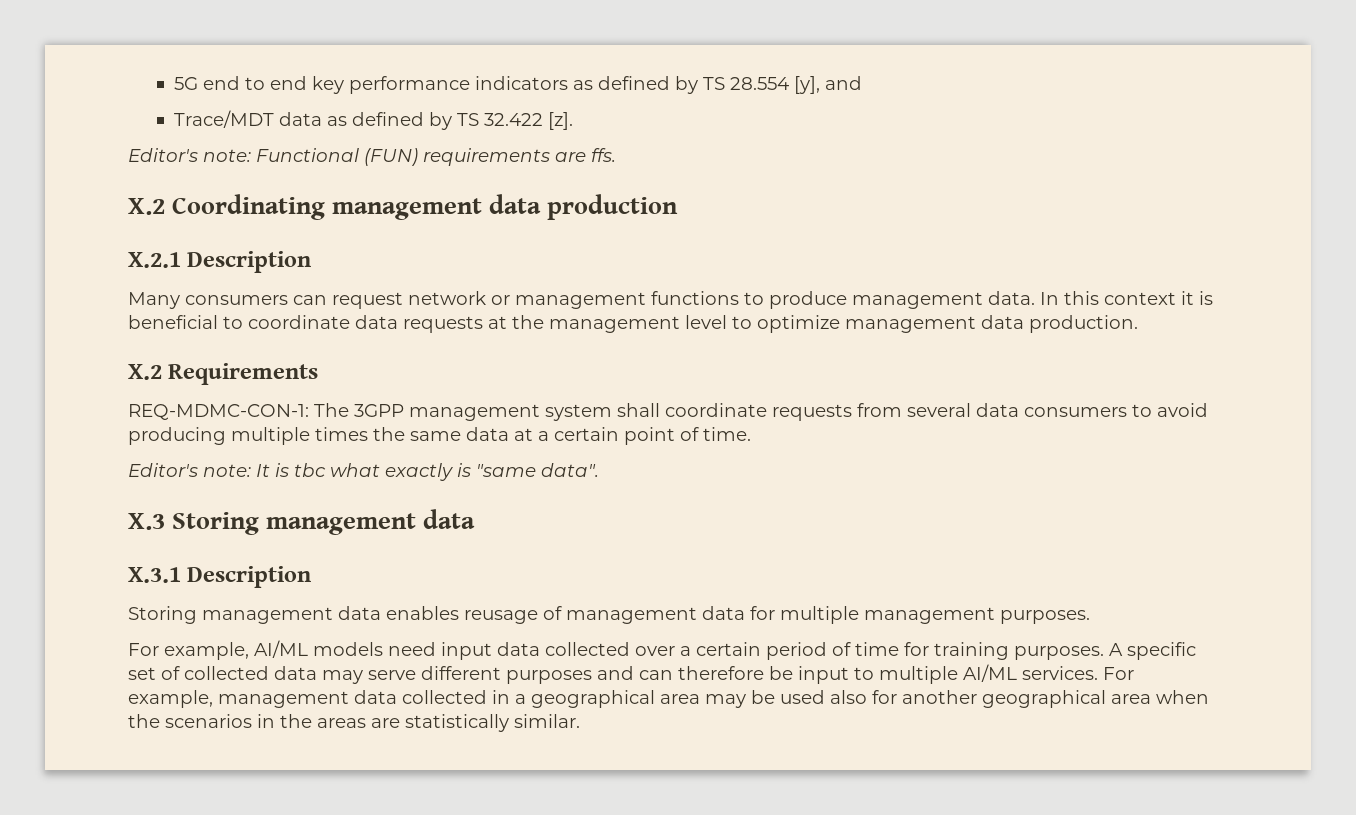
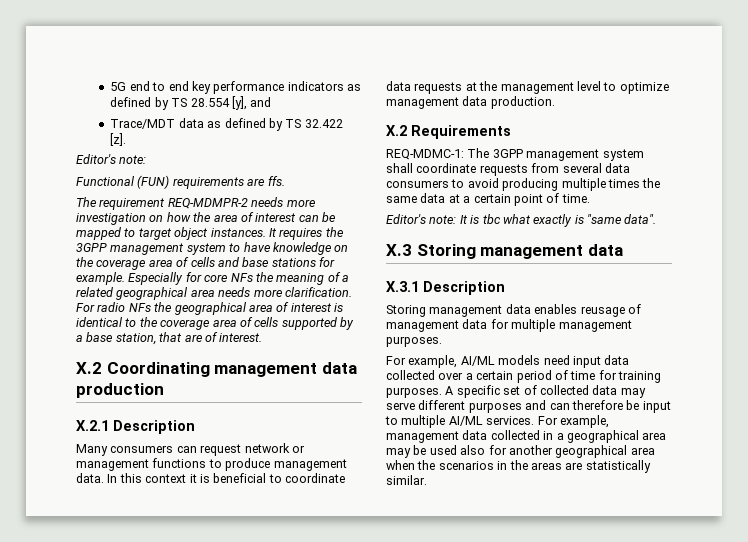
  Trace/MDT data as defined by TS 32.422 [z].
- Editor's note: Functional (FUN) requirements are ffs.
+ Editor's note:
+ Functional (FUN) requirements are ffs.
+ The requirement REQ-MDMPR-2 needs more investigation on how the area of interest can be mapped to target object instances. It requires the 3GPP management system to have knowledge on the coverage area of cells and base stations for example. Especially for core NFs the meaning of a related geographical area needs more clarification. For radio NFs the geographical area of interest is identical to the coverage area of cells supported by a base station, that are of interest.
- REQ-MDMC-CON-1: The 3GPP management system shall coordinate requests from several data consumers to avoid producing multiple times the same data at a certain point of time.
+ REQ-MDMC-1: The 3GPP management system shall coordinate requests from several data consumers to avoid producing multiple times the same data at a certain point of time.

